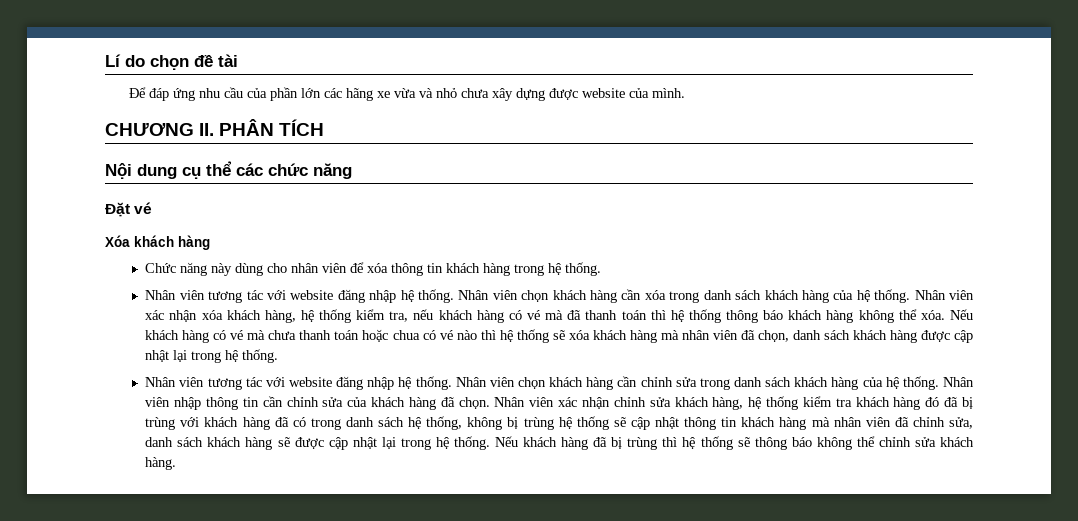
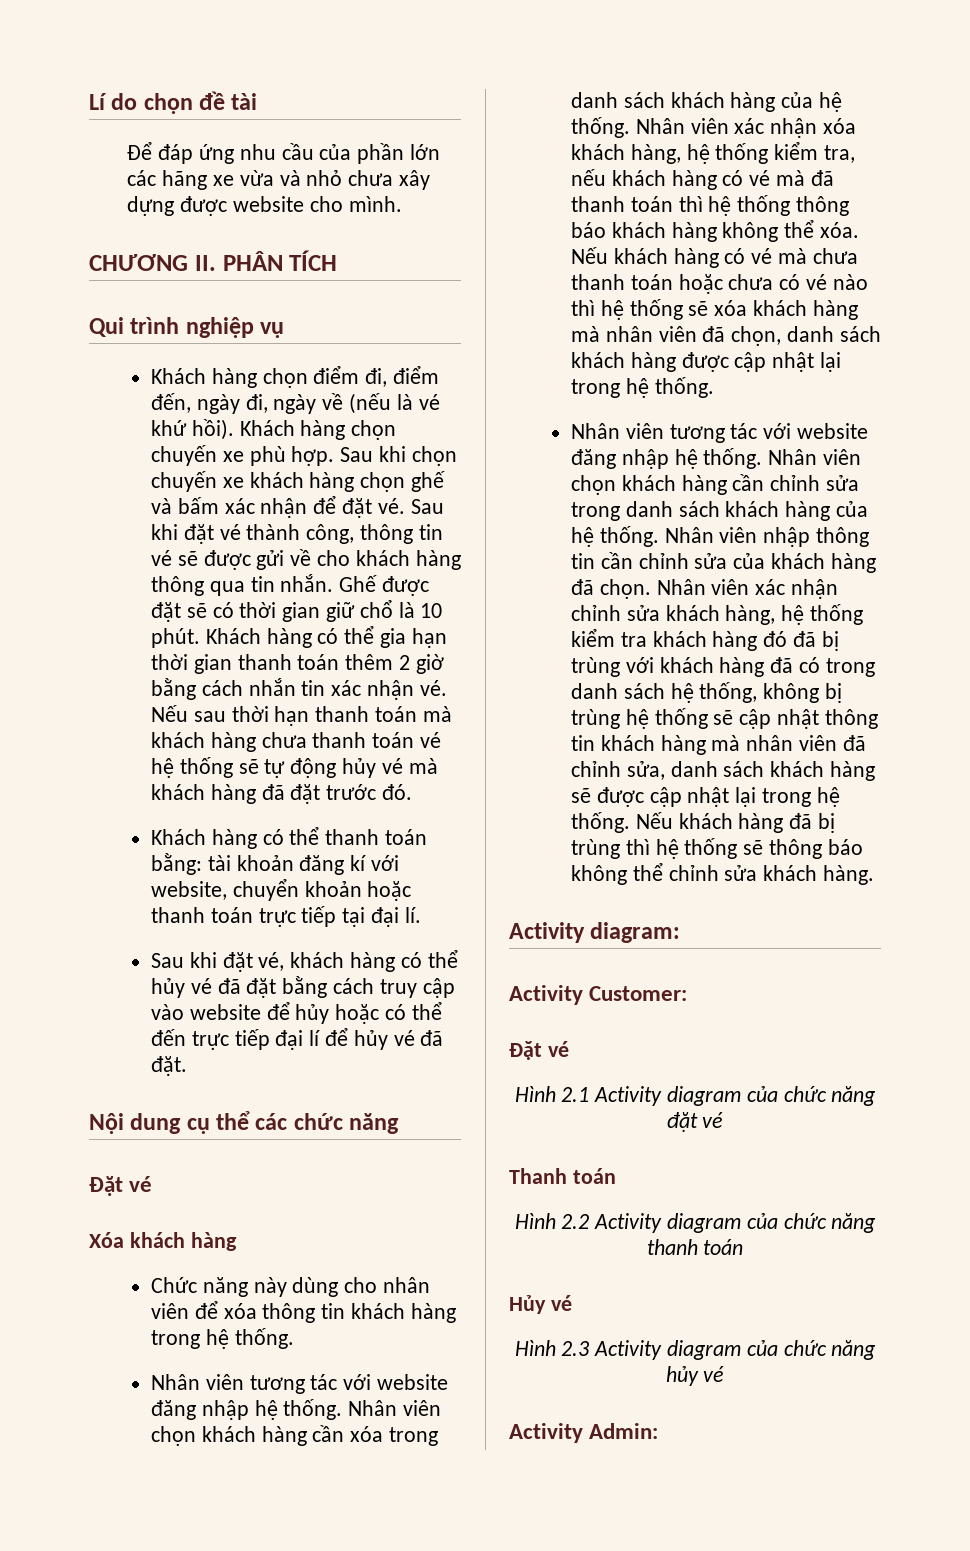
- Để đáp ứng nhu cầu của phần lớn các hãng xe vừa và nhỏ chưa xây dựng được website của mình.
+ Để đáp ứng nhu cầu của phần lớn các hãng xe vừa và nhỏ chưa xây dựng được website cho mình.
+ Qui trình nghiệp vụ
+ Khách hàng chọn điểm đi, điểm đến, ngày đi, ngày về (nếu là vé khứ hồi). Khách hàng chọn chuyến xe phù hợp. Sau khi chọn chuyến xe khách hàng chọn ghế và bấm xác nhận để đặt vé. Sau khi đặt vé thành công, thông tin vé sẽ được gửi về cho khách hàng thông qua tin nhắn. Ghế được đặt sẽ có thời gian giữ chổ là 10 phút. Khách hàng có thể gia hạn thời gian thanh toán thêm 2 giờ bằng cách nhắn tin xác nhận vé. Nếu sau thời hạn thanh toán mà khách hàng chưa thanh toán vé hệ thống sẽ tự động hủy vé mà khách hàng đã đặt trước đó.
+ Khách hàng có thể thanh toán bằng: tài khoản đăng kí với website, chuyển khoản hoặc thanh toán trực tiếp tại đại lí.
+ Sau khi đặt vé, khách hàng có thể hủy vé đã đặt bằng cách truy cập vào website để hủy hoặc có thể đến trực tiếp đại lí để hủy vé đã đặt.
- Nếu khách hàng có vé mà chưa thanh toán hoặc chua có vé nào thì hệ thống sẽ xóa khách hàng mà nhân viên đã chọn, danh sách khách hàng được cập nhật lại trong hệ thống.
+ Nếu khách hàng có vé mà chưa thanh toán hoặc chưa có vé nào thì hệ thống sẽ xóa khách hàng mà nhân viên đã chọn, danh sách khách hàng được cập nhật lại trong hệ thống.
+ Activity diagram:
+ Activity Customer:
+ Đặt vé
+ Hình 2.1 Activity diagram của chức năng đặt vé
+ Thanh toán
+ Hình 2.2 Activity diagram của chức năng thanh toán
+ Hủy vé
+ Hình 2.3 Activity diagram của chức năng hủy vé
+ Activity Admin:

